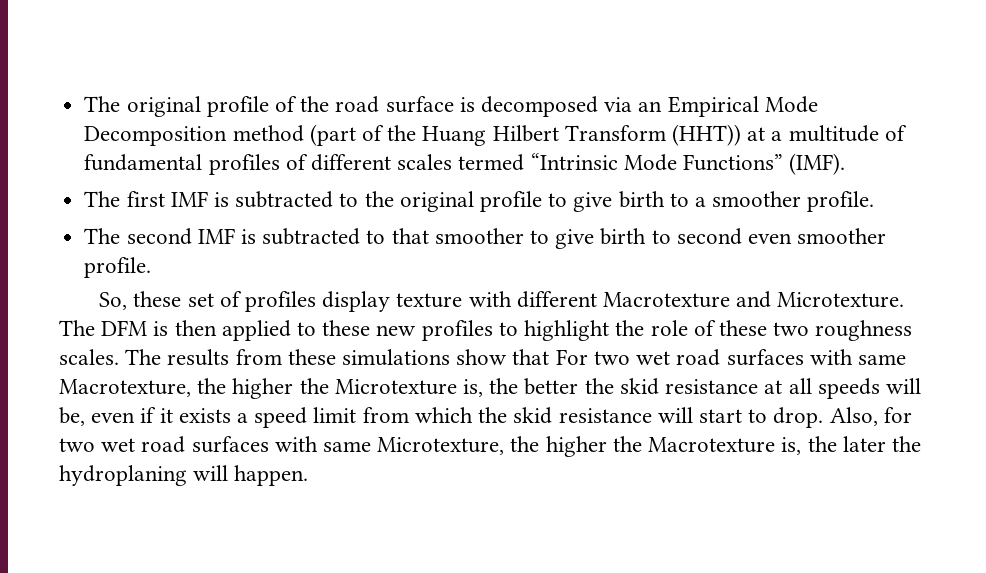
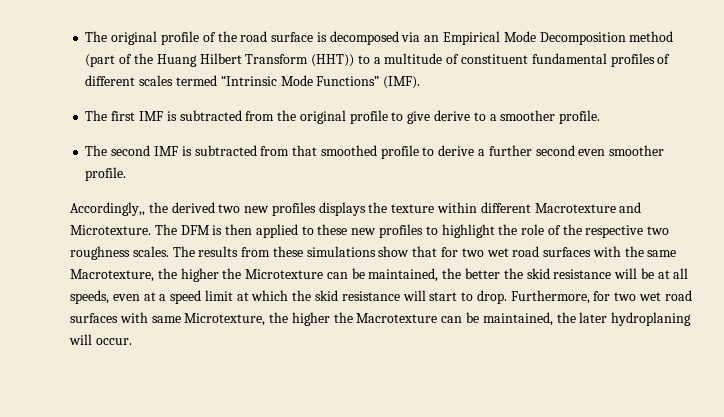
- The original profile of the road surface is decomposed via an Empirical Mode Decomposition method (part of the Huang Hilbert Transform (HHT)) at a multitude of fundamental profiles of different scales termed “Intrinsic Mode Functions” (IMF).
+ The original profile of the road surface is decomposed via an Empirical Mode Decomposition method (part of the Huang Hilbert Transform (HHT)) to a multitude of constituent fundamental profiles of different scales termed “Intrinsic Mode Functions” (IMF).
- The first IMF is subtracted to the original profile to give birth to a smoother profile.
+ The first IMF is subtracted from the original profile to give derive to a smoother profile.
- The second IMF is subtracted to that smoother to give birth to second even smoother profile.
- So, these set of profiles display texture with different Macrotexture and Microtexture.
+ The second IMF is subtracted from that smoothed profile to derive a further second even smoother profile.
+ Accordingly,, the derived two new profiles displays the texture within different Macrotexture and Microtexture.
- The DFM is then applied to these new profiles to highlight the role of these two roughness scales.
+ The DFM is then applied to these new profiles to highlight the role of the respective two roughness scales.
- The results from these simulations show that For two wet road surfaces with same Macrotexture, the higher the Microtexture is, the better the skid resistance at all speeds will be, even if it exists a speed limit from which the skid resistance will start to drop.
+ The results from these simulations show that for two wet road surfaces with the same Macrotexture, the higher the Microtexture can be maintained, the better the skid resistance will be at all speeds, even at a speed limit at which the skid resistance will start to drop.
- Also, for two wet road surfaces with same Microtexture, the higher the Macrotexture is, the later the hydroplaning will happen.
+ Furthermore, for two wet road surfaces with same Microtexture, the higher the Macrotexture can be maintained, the later hydroplaning will occur.

